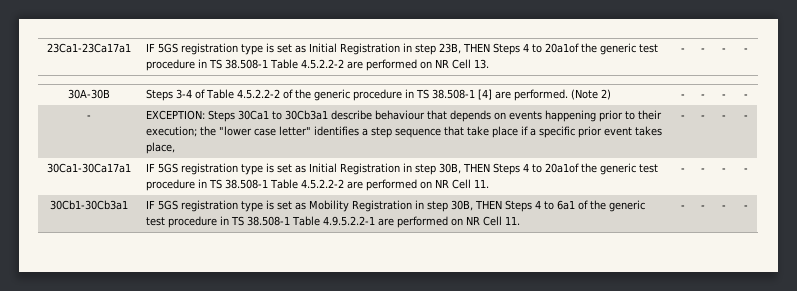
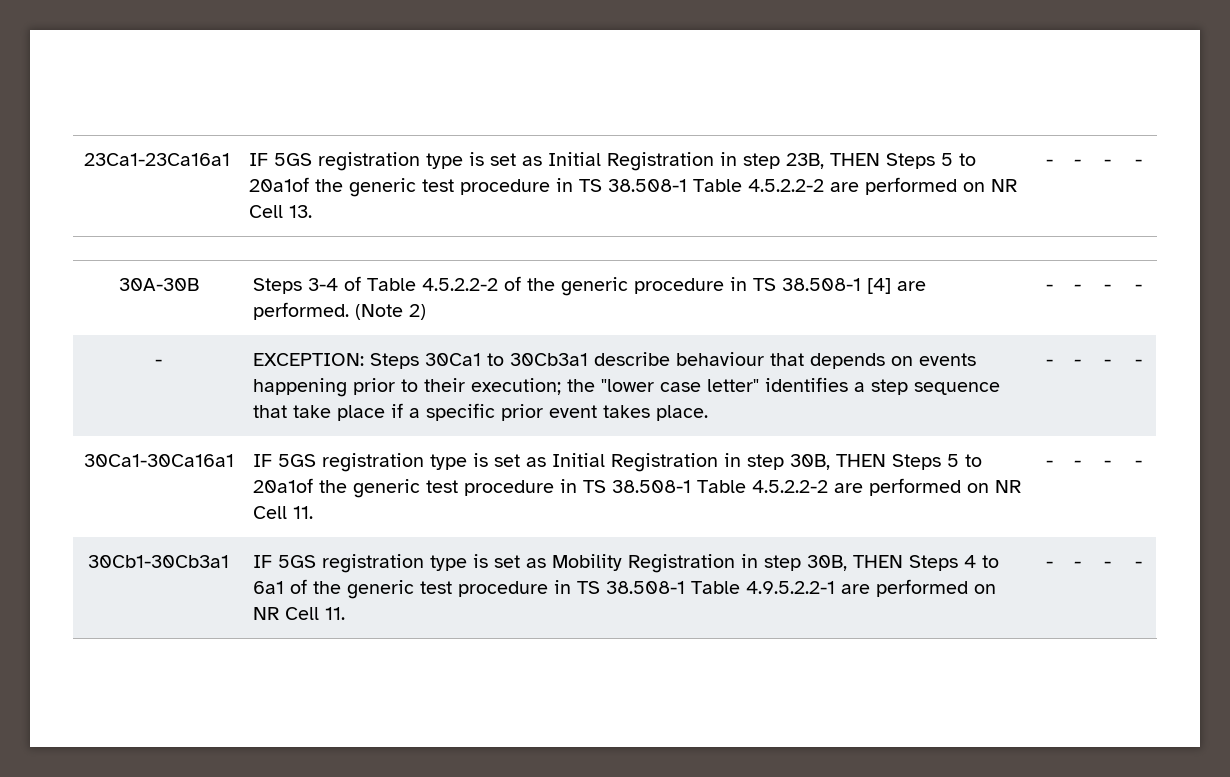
- 23Ca1-23Ca17a1 | IF 5GS registration type is set as Initial Registration in step 23B, THEN Steps 4 to 20a1of the generic test procedure in TS 38.508-1 Table 4.5.2.2-2 are performed on NR Cell 13. | - | - | - | -
+ 23Ca1-23Ca16a1 | IF 5GS registration type is set as Initial Registration in step 23B, THEN Steps 5 to 20a1of the generic test procedure in TS 38.508-1 Table 4.5.2.2-2 are performed on NR Cell 13. | - | - | - | -
- - | EXCEPTION: Steps 30Ca1 to 30Cb3a1 describe behaviour that depends on events happening prior to their execution; the "lower case letter" identifies a step sequence that take place if a specific prior event takes place, | - | - | - | -
- 30Ca1-30Ca17a1 | IF 5GS registration type is set as Initial Registration in step 30B, THEN Steps 4 to 20a1of the generic test procedure in TS 38.508-1 Table 4.5.2.2-2 are performed on NR Cell 11. | - | - | - | -
+ - | EXCEPTION: Steps 30Ca1 to 30Cb3a1 describe behaviour that depends on events happening prior to their execution; the "lower case letter" identifies a step sequence that take place if a specific prior event takes place. | - | - | - | -
+ 30Ca1-30Ca16a1 | IF 5GS registration type is set as Initial Registration in step 30B, THEN Steps 5 to 20a1of the generic test procedure in TS 38.508-1 Table 4.5.2.2-2 are performed on NR Cell 11. | - | - | - | -

